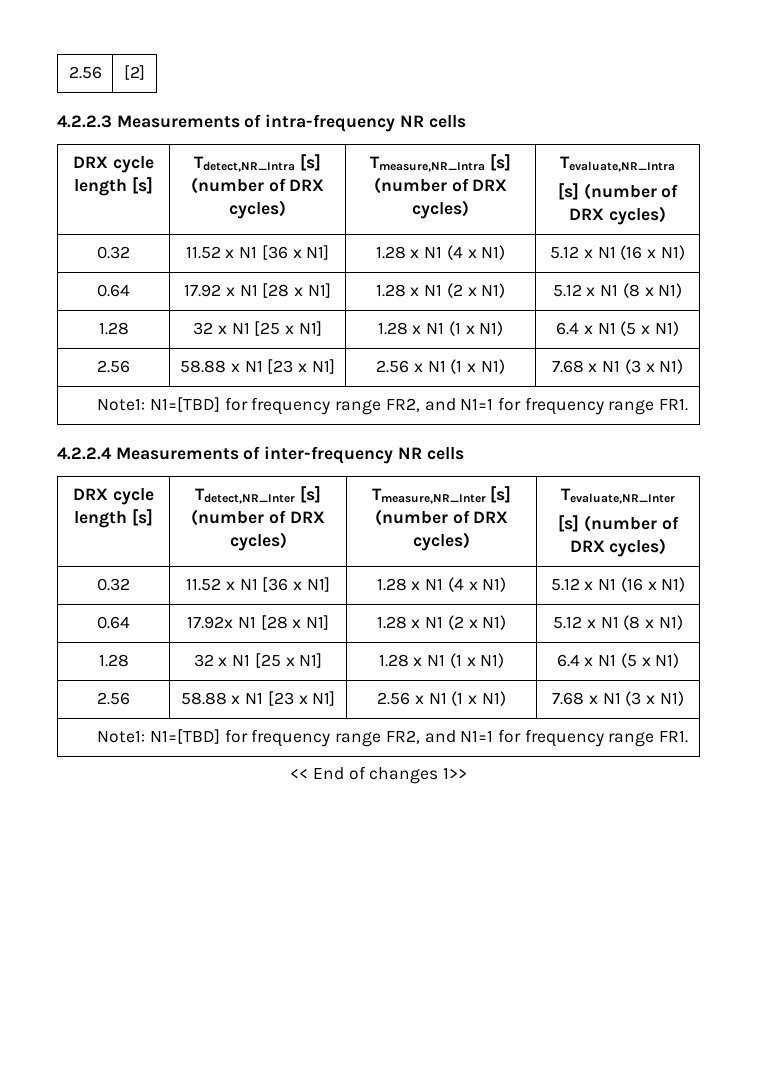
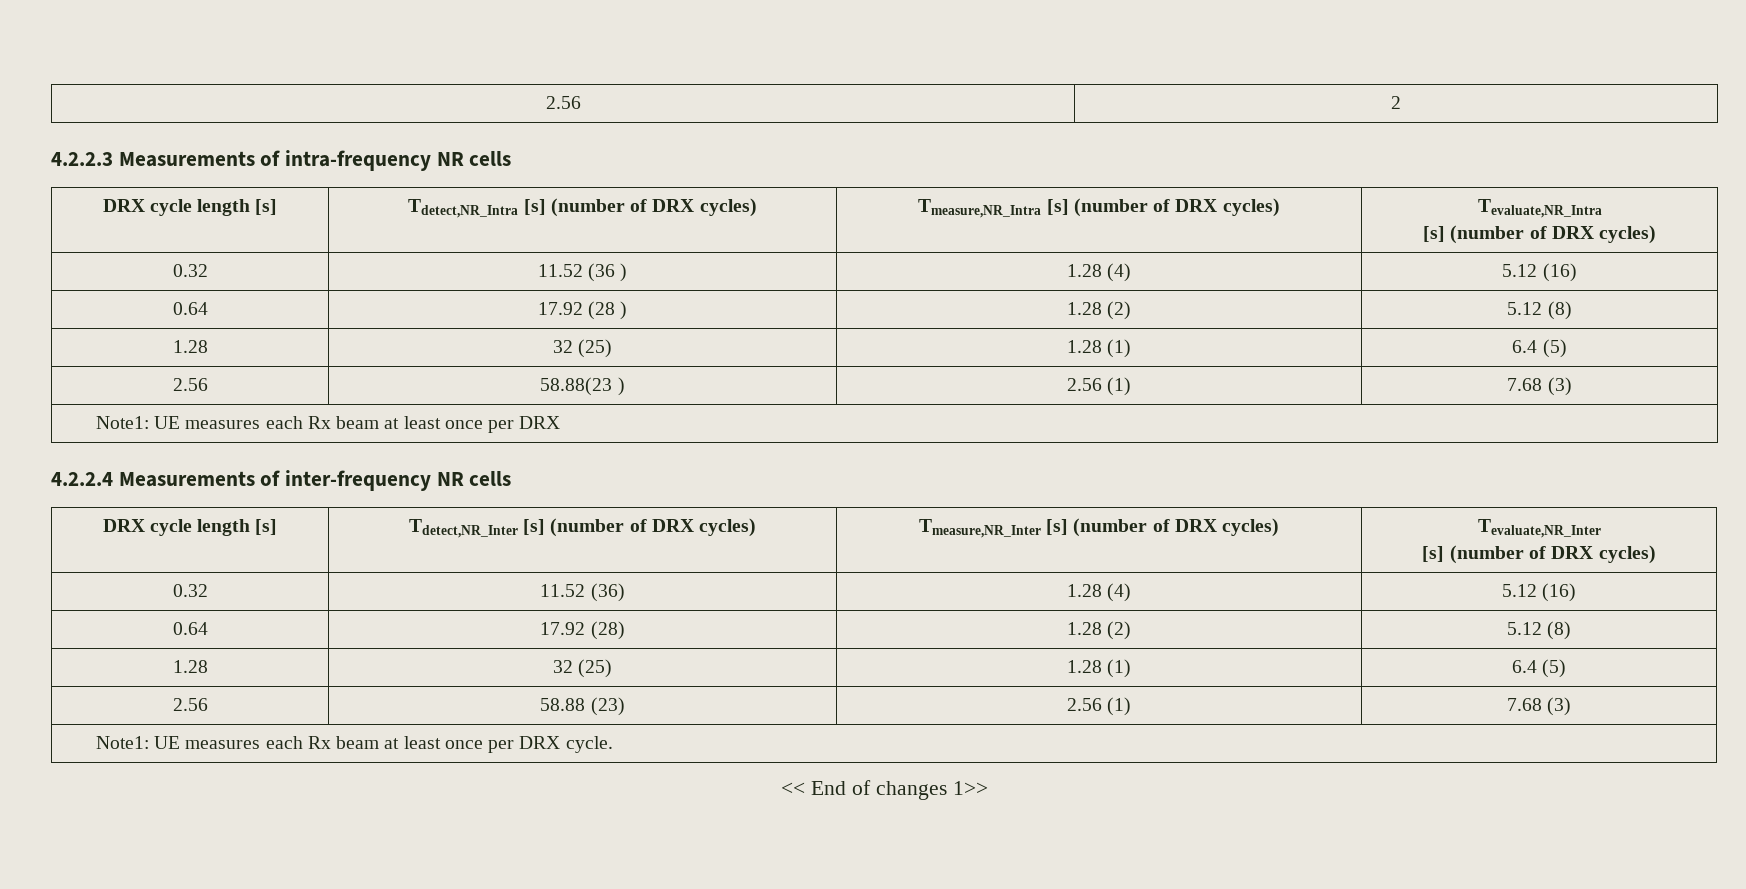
- 2.56 | [2]
+ 2.56 | 2
  DRX cycle length [s] | Tdetect,NR_Intra [s] (number of DRX cycles) | Tmeasure,NR_Intra [s] (number of DRX cycles) | Tevaluate,NR_Intra
  [s] (number of DRX cycles)
- 0.32 | 11.52 x N1 [36 x N1] | 1.28 x N1 (4 x N1) | 5.12 x N1 (16 x N1)
- 0.64 | 17.92 x N1 [28 x N1] | 1.28 x N1 (2 x N1) | 5.12 x N1 (8 x N1)
- 1.28 | 32 x N1 [25 x N1] | 1.28 x N1 (1 x N1) | 6.4 x N1 (5 x N1)
- 2.56 | 58.88 x N1 [23 x N1] | 2.56 x N1 (1 x N1) | 7.68 x N1 (3 x N1)
- Note1: N1=[TBD] for frequency range FR2, and N1=1 for frequency range FR1.
+ 0.32 | 11.52 (36 ) | 1.28 (4) | 5.12 (16)
+ 0.64 | 17.92 (28 ) | 1.28 (2) | 5.12 (8)
+ 1.28 | 32 (25) | 1.28 (1) | 6.4 (5)
+ 2.56 | 58.88(23 ) | 2.56 (1) | 7.68 (3)
+ Note1: UE measures each Rx beam at least once per DRX
  DRX cycle length [s] | Tdetect,NR_Inter [s] (number of DRX cycles) | Tmeasure,NR_Inter [s] (number of DRX cycles) | Tevaluate,NR_Inter
  [s] (number of DRX cycles)
- 0.32 | 11.52 x N1 [36 x N1] | 1.28 x N1 (4 x N1) | 5.12 x N1 (16 x N1)
- 0.64 | 17.92x N1 [28 x N1] | 1.28 x N1 (2 x N1) | 5.12 x N1 (8 x N1)
- 1.28 | 32 x N1 [25 x N1] | 1.28 x N1 (1 x N1) | 6.4 x N1 (5 x N1)
- 2.56 | 58.88 x N1 [23 x N1] | 2.56 x N1 (1 x N1) | 7.68 x N1 (3 x N1)
- Note1: N1=[TBD] for frequency range FR2, and N1=1 for frequency range FR1.
+ 0.32 | 11.52 (36) | 1.28 (4) | 5.12 (16)
+ 0.64 | 17.92 (28) | 1.28 (2) | 5.12 (8)
+ 1.28 | 32 (25) | 1.28 (1) | 6.4 (5)
+ 2.56 | 58.88 (23) | 2.56 (1) | 7.68 (3)
+ Note1: UE measures each Rx beam at least once per DRX cycle.

